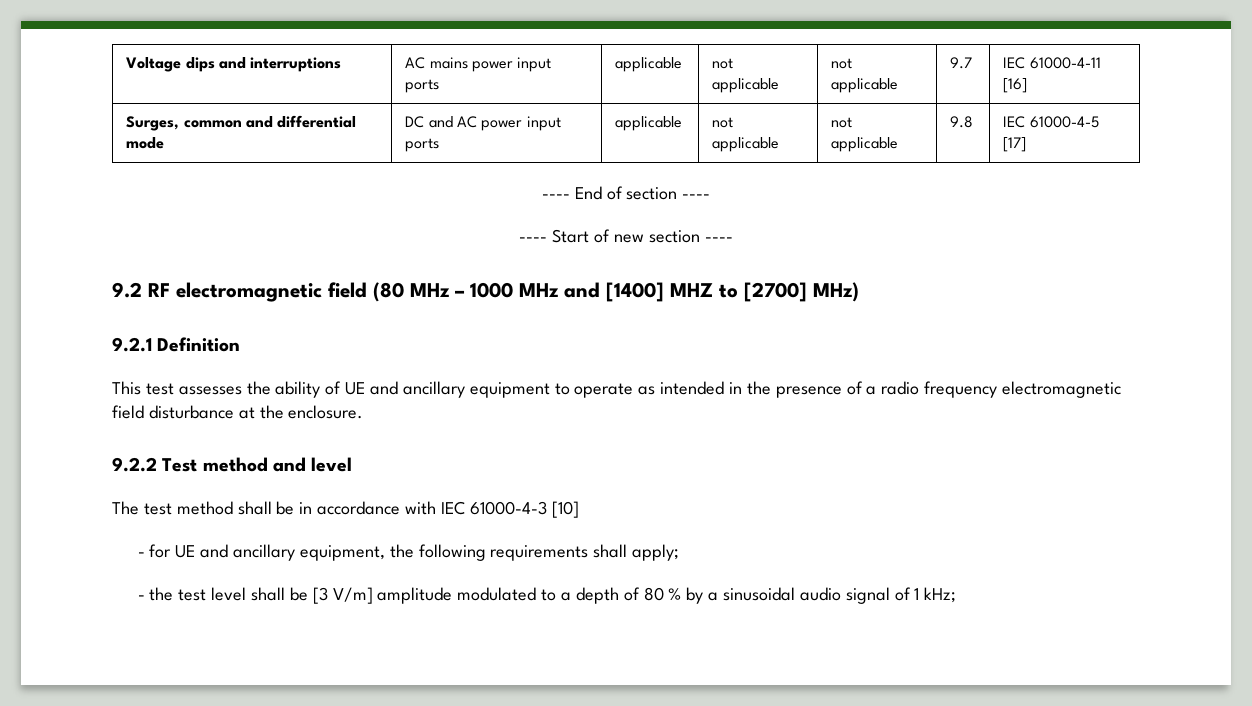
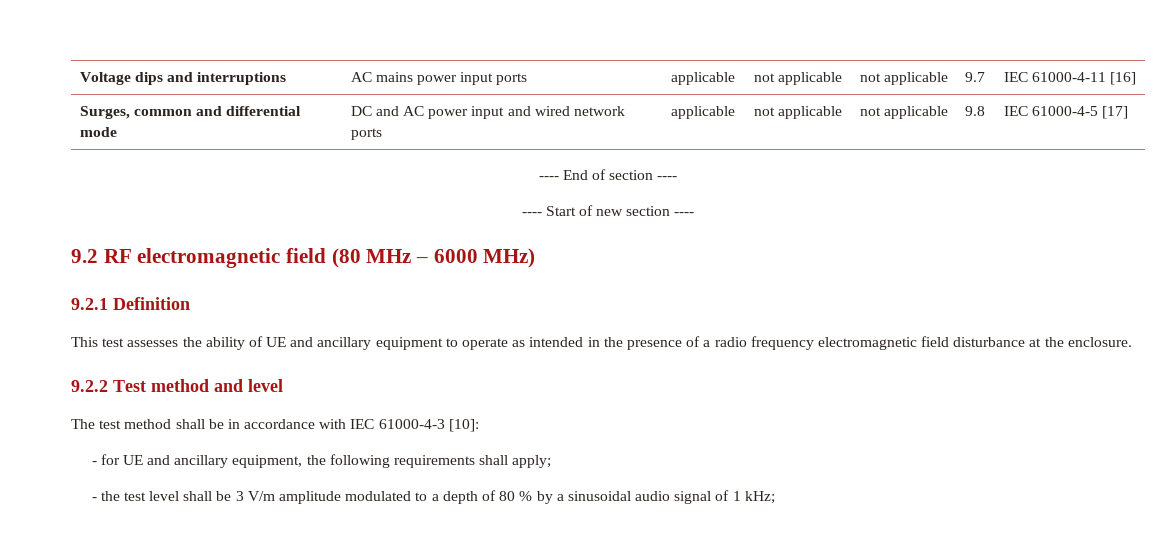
- Surges, common and differential mode | DC and AC power input ports | applicable | not applicable | not applicable | 9.8 | IEC 61000-4-5 [17]
+ Surges, common and differential mode | DC and AC power input and wired network ports | applicable | not applicable | not applicable | 9.8 | IEC 61000-4-5 [17]
- 9.2 RF electromagnetic field (80 MHz – 1000 MHz and [1400] MHZ to [2700] MHz)
+ 9.2 RF electromagnetic field (80 MHz – 6000 MHz)
- The test method shall be in accordance with IEC 61000-4-3 [10]
+ The test method shall be in accordance with IEC 61000-4-3 [10]:
- - the test level shall be [3 V/m] amplitude modulated to a depth of 80 % by a sinusoidal audio signal of 1 kHz;
+ - the test level shall be 3 V/m amplitude modulated to a depth of 80 % by a sinusoidal audio signal of 1 kHz;

